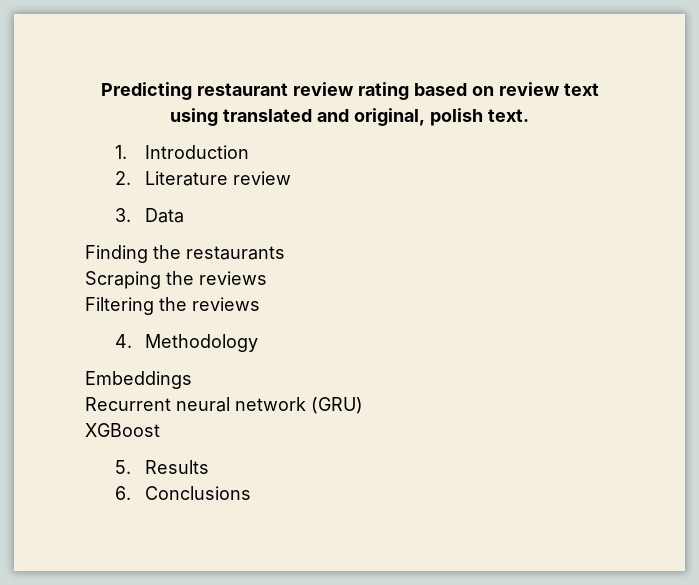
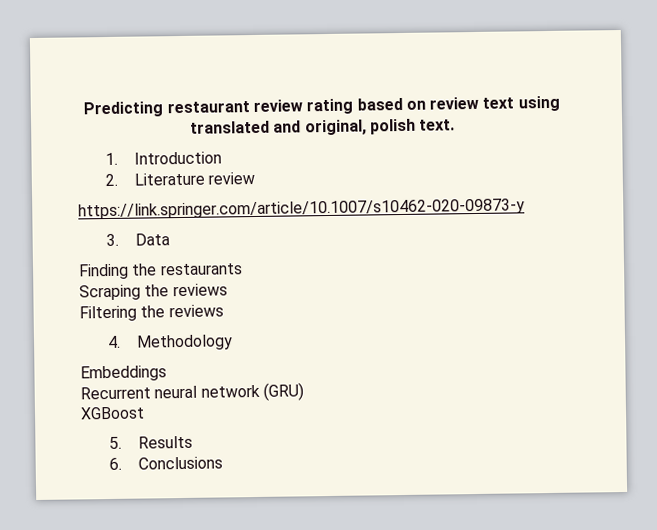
+ https://link.springer.com/article/10.1007/s10462-020-09873-y

